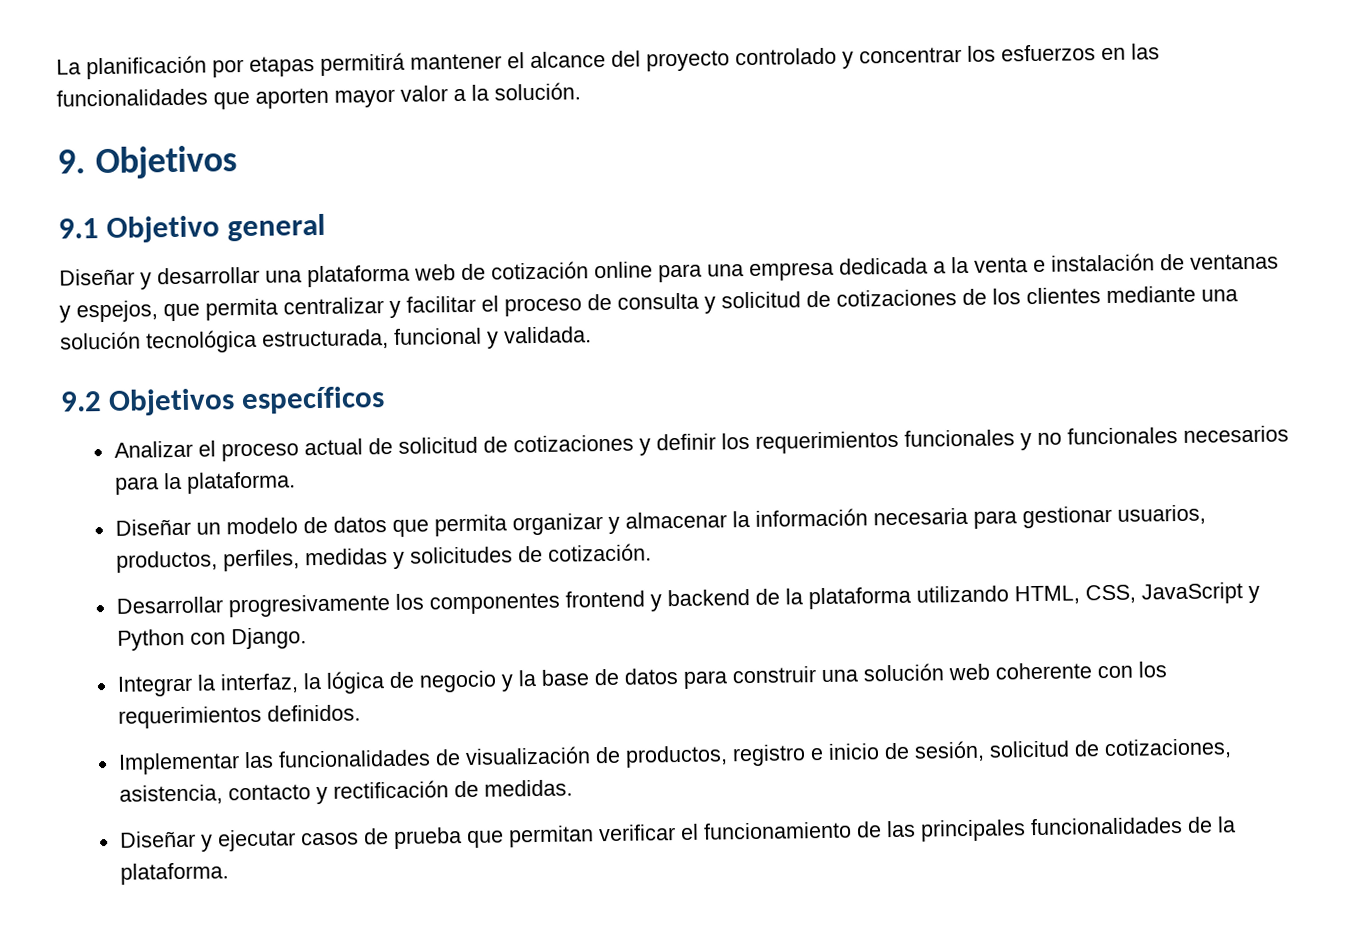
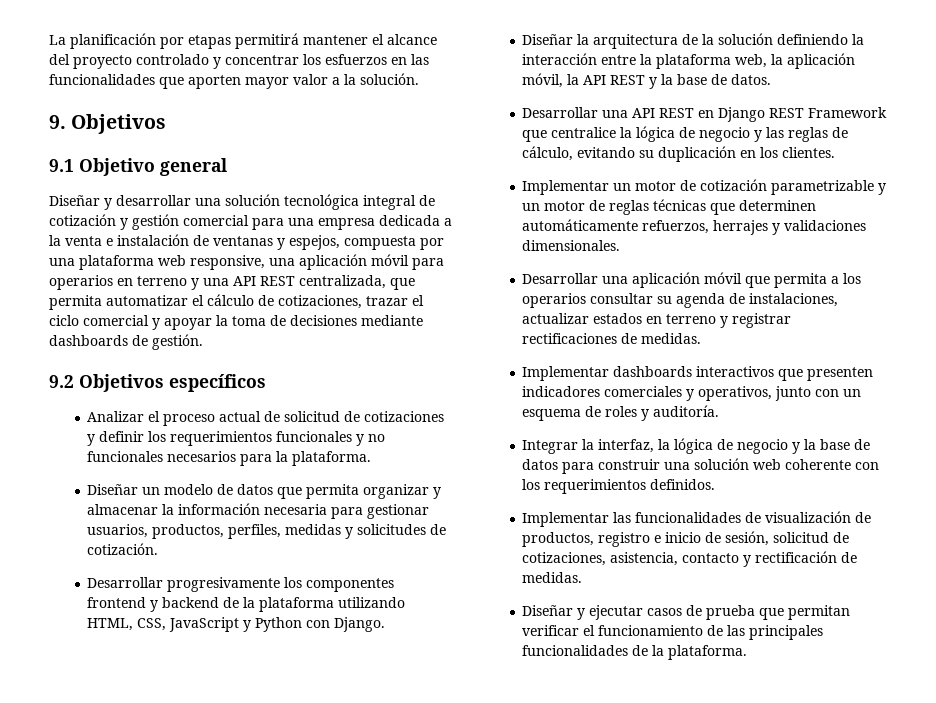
- Diseñar y desarrollar una plataforma web de cotización online para una empresa dedicada a la venta e instalación de ventanas y espejos, que permita centralizar y facilitar el proceso de consulta y solicitud de cotizaciones de los clientes mediante una solución tecnológica estructurada, funcional y validada.
+ Diseñar y desarrollar una solución tecnológica integral de cotización y gestión comercial para una empresa dedicada a la venta e instalación de ventanas y espejos, compuesta por una plataforma web responsive, una aplicación móvil para operarios en terreno y una API REST centralizada, que permita automatizar el cálculo de cotizaciones, trazar el ciclo comercial y apoyar la toma de decisiones mediante dashboards de gestión.
+ Diseñar la arquitectura de la solución definiendo la interacción entre la plataforma web, la aplicación móvil, la API REST y la base de datos.
+ Desarrollar una API REST en Django REST Framework que centralice la lógica de negocio y las reglas de cálculo, evitando su duplicación en los clientes.
+ Implementar un motor de cotización parametrizable y un motor de reglas técnicas que determinen automáticamente refuerzos, herrajes y validaciones dimensionales.
+ Desarrollar una aplicación móvil que permita a los operarios consultar su agenda de instalaciones, actualizar estados en terreno y registrar rectificaciones de medidas.
+ Implementar dashboards interactivos que presenten indicadores comerciales y operativos, junto con un esquema de roles y auditoría.

